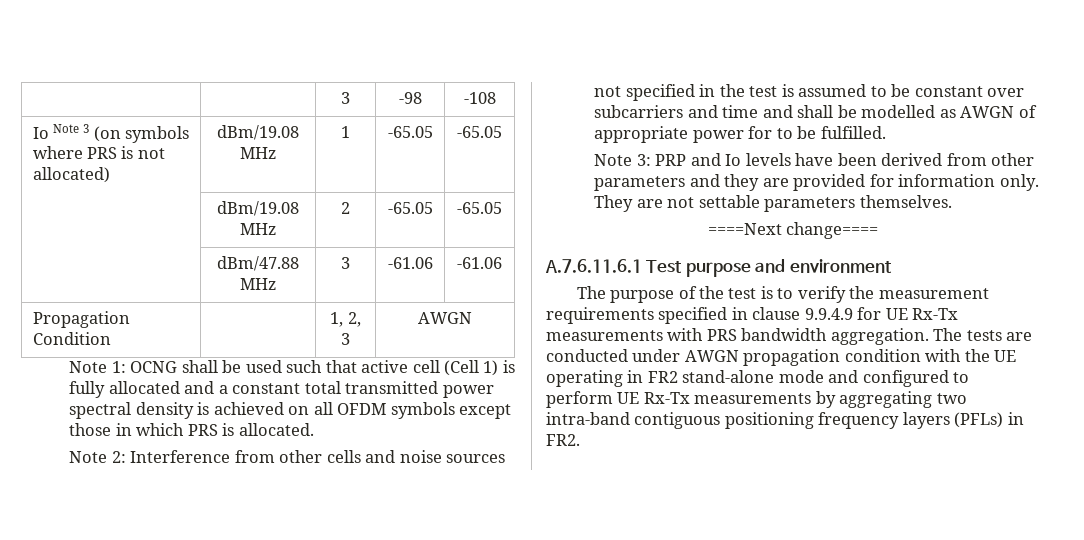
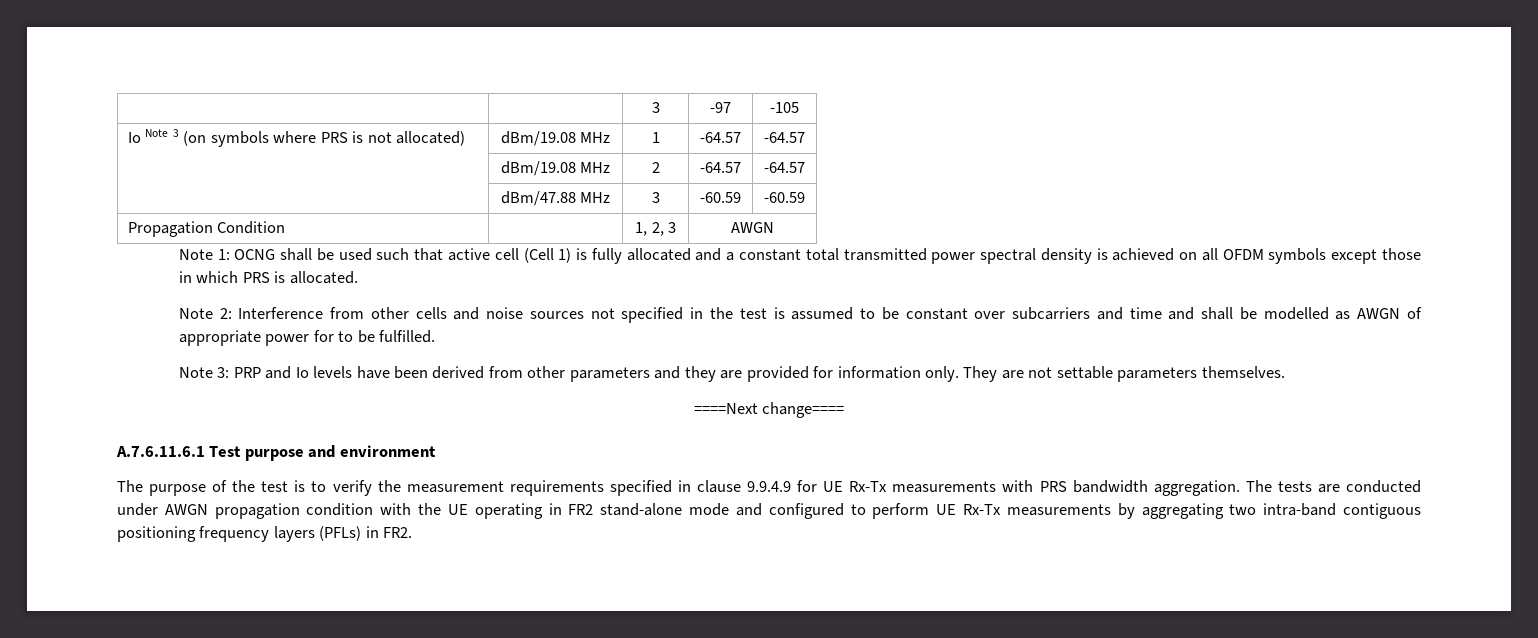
- | | 3 | -98 | -108
+ | | 3 | -97 | -105
- Io Note 3 (on symbols where PRS is not allocated) | dBm/19.08 MHz | 1 | -65.05 | -65.05
+ Io Note 3 (on symbols where PRS is not allocated) | dBm/19.08 MHz | 1 | -64.57 | -64.57
- | dBm/19.08 MHz | 2 | -65.05 | -65.05
+ | dBm/19.08 MHz | 2 | -64.57 | -64.57
- | dBm/47.88 MHz | 3 | -61.06 | -61.06
+ | dBm/47.88 MHz | 3 | -60.59 | -60.59

